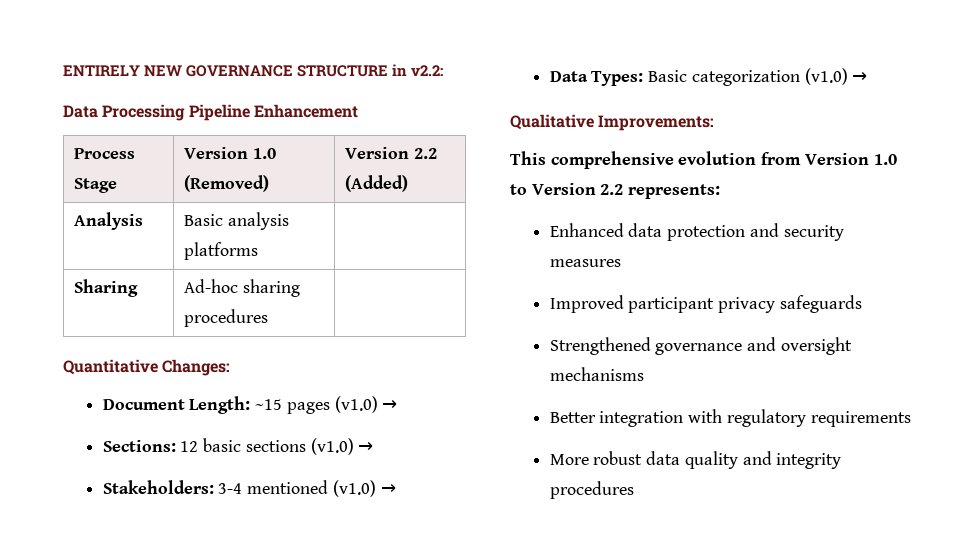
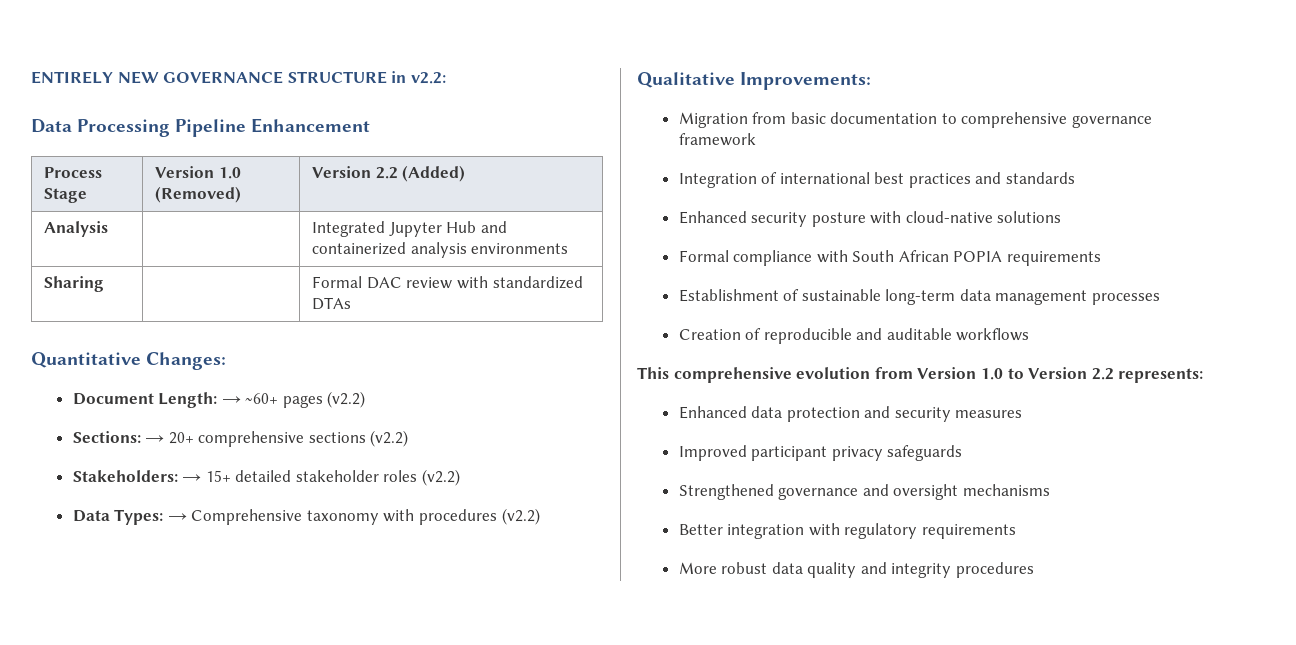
- Analysis | Basic analysis platforms |
- Sharing | Ad-hoc sharing procedures |
+ Analysis | | Integrated Jupyter Hub and containerized analysis environments
+ Sharing | | Formal DAC review with standardized DTAs
  Quantitative Changes:
- Document Length: ~15 pages (v1.0) →
- Sections: 12 basic sections (v1.0) →
- Stakeholders: 3-4 mentioned (v1.0) →
- Data Types: Basic categorization (v1.0) →
+ Document Length: → ~60+ pages (v2.2)
+ Sections: → 20+ comprehensive sections (v2.2)
+ Stakeholders: → 15+ detailed stakeholder roles (v2.2)
+ Data Types: → Comprehensive taxonomy with procedures (v2.2)
  Qualitative Improvements:
+ Migration from basic documentation to comprehensive governance framework
+ Integration of international best practices and standards
+ Enhanced security posture with cloud-native solutions
+ Formal compliance with South African POPIA requirements
+ Establishment of sustainable long-term data management processes
+ Creation of reproducible and auditable workflows

